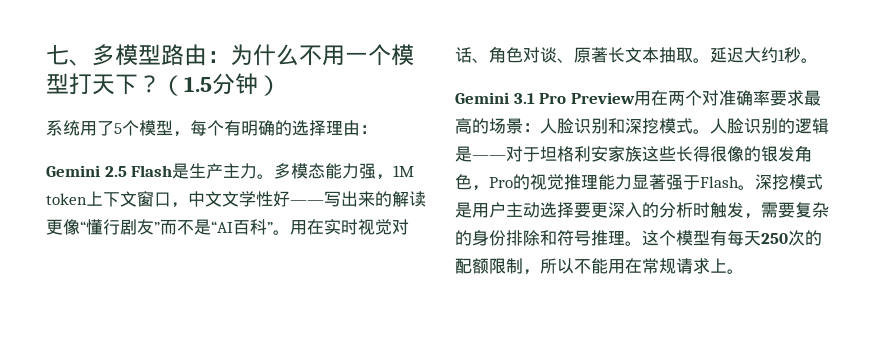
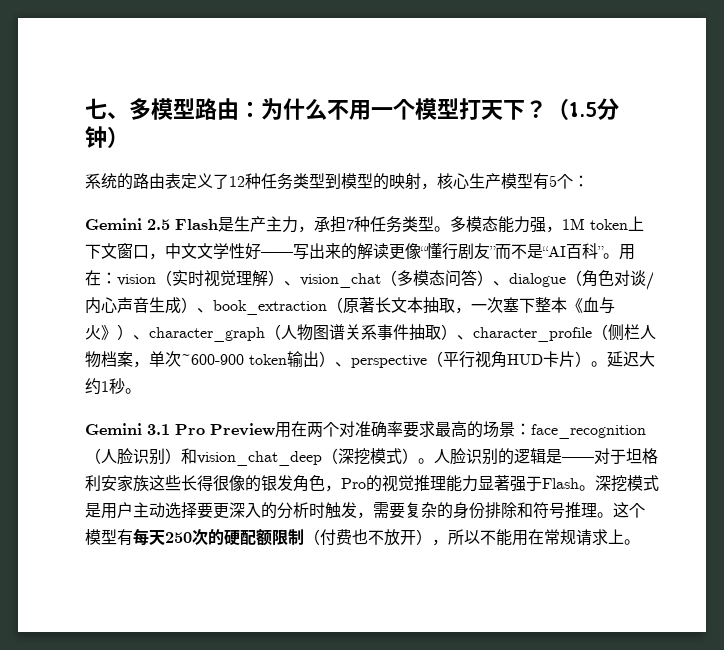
- 系统用了5个模型，每个有明确的选择理由：
+ 系统的路由表定义了12种任务类型到模型的映射，核心生产模型有5个：
- Gemini 2.5 Flash是生产主力。
+ Gemini 2.5 Flash是生产主力，承担7种任务类型。
- 用在实时视觉对话、角色对谈、原著长文本抽取。
+ 用在：vision（实时视觉理解）、vision_chat（多模态问答）、dialogue（角色对谈/内心声音生成）、book_extraction（原著长文本抽取，一次塞下整本《血与火》）、character_graph（人物图谱关系事件抽取）、character_profile（侧栏人物档案，单次~600-900 token输出）、perspective（平行视角HUD卡片）。
- Gemini 3.1 Pro Preview用在两个对准确率要求最高的场景：人脸识别和深挖模式。
+ Gemini 3.1 Pro Preview用在两个对准确率要求最高的场景：face_recognition（人脸识别）和vision_chat_deep（深挖模式）。
- 这个模型有每天250次的配额限制，所以不能用在常规请求上。
+ 这个模型有每天250次的硬配额限制（付费也不放开），所以不能用在常规请求上。

